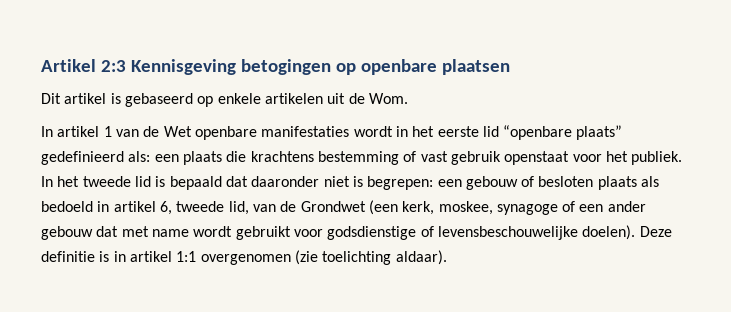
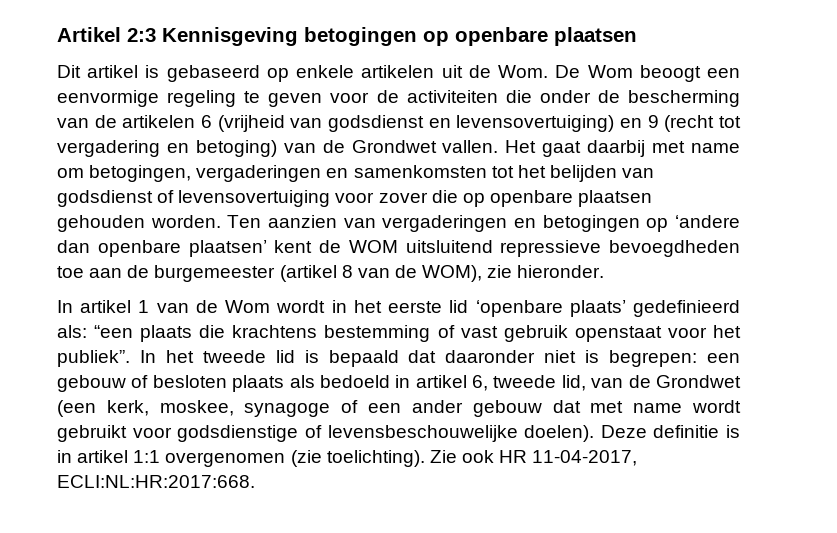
- Dit artikel is gebaseerd op enkele artikelen uit de Wom.
+ Dit artikel is gebaseerd op enkele artikelen uit de Wom. De Wom beoogt een eenvormige regeling te geven voor de activiteiten die onder de bescherming van de artikelen 6 (vrijheid van godsdienst en levensovertuiging) en 9 (recht tot vergadering en betoging) van de Grondwet vallen. Het gaat daarbij met name om betogingen, vergaderingen en samenkomsten tot het belijden van godsdienst of levensovertuiging voor zover die op openbare plaatsen gehouden worden. Ten aanzien van vergaderingen en betogingen op ‘andere dan openbare plaatsen’ kent de WOM uitsluitend repressieve bevoegdheden toe aan de burgemeester (artikel 8 van de WOM), zie hieronder.
- In artikel 1 van de Wet openbare manifestaties wordt in het eerste lid “openbare plaats” gedefinieerd als: een plaats die krachtens bestemming of vast gebruik openstaat voor het publiek.
+ In artikel 1 van de Wom wordt in het eerste lid ‘openbare plaats’ gedefinieerd als: “een plaats die krachtens bestemming of vast gebruik openstaat voor het publiek”.
- Deze definitie is in artikel 1:1 overgenomen (zie toelichting aldaar).
+ Deze definitie is in artikel 1:1 overgenomen (zie toelichting). Zie ook HR 11-04-2017, ECLI:NL:HR:2017:668.

